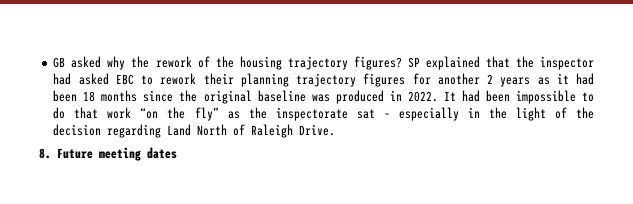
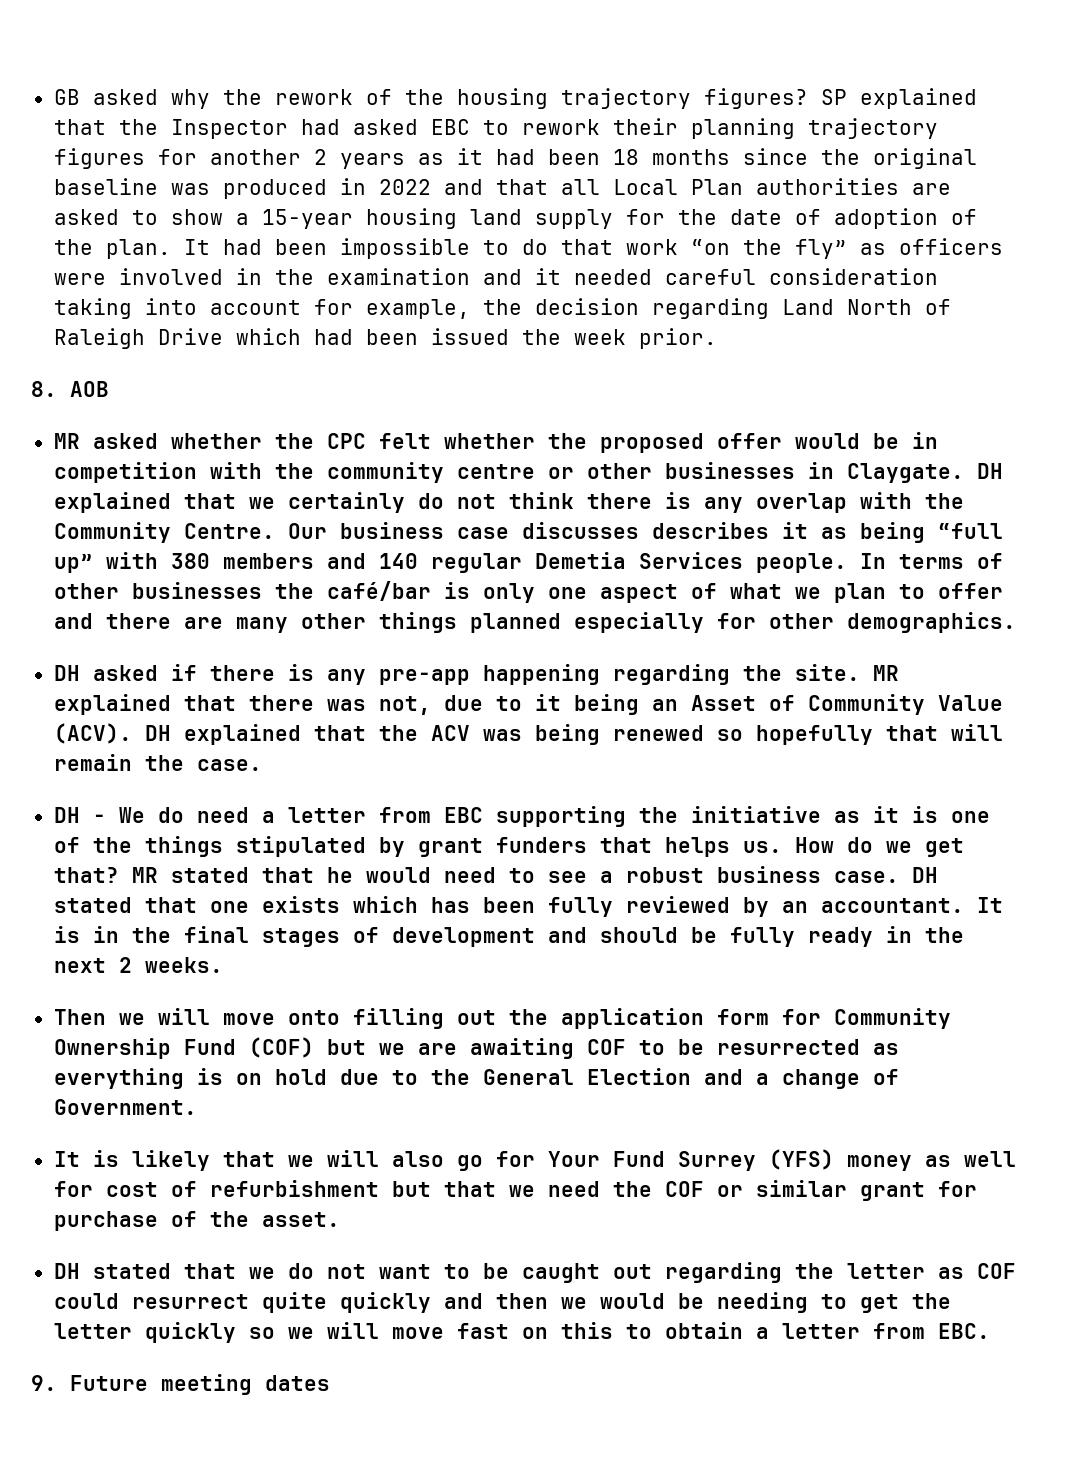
- SP explained that the inspector had asked EBC to rework their planning trajectory figures for another 2 years as it had been 18 months since the original baseline was produced in 2022.
+ SP explained that the Inspector had asked EBC to rework their planning trajectory figures for another 2 years as it had been 18 months since the original baseline was produced in 2022 and that all Local Plan authorities are asked to show a 15-year housing land supply for the date of adoption of the plan.
- It had been impossible to do that work “on the fly” as the inspectorate sat – especially in the light of the decision regarding Land North of Raleigh Drive.
- 8. Future meeting dates
+ It had been impossible to do that work “on the fly” as officers were involved in the examination and it needed careful consideration taking into account for example, the decision regarding Land North of Raleigh Drive which had been issued the week prior.
+ 8. AOB
+ MR asked whether the CPC felt whether the proposed offer would be in competition with the community centre or other businesses in Claygate. DH explained that we certainly do not think there is any overlap with the Community Centre. Our business case discusses describes it as being “full up” with 380 members and 140 regular Demetia Services people. In terms of other businesses the café/bar is only one aspect of what we plan to offer and there are many other things planned especially for other demographics.
+ DH asked if there is any pre-app happening regarding the site. MR explained that there was not, due to it being an Asset of Community Value (ACV). DH explained that the ACV was being renewed so hopefully that will remain the case.
+ DH - We do need a letter from EBC supporting the initiative as it is one of the things stipulated by grant funders that helps us. How do we get that? MR stated that he would need to see a robust business case. DH stated that one exists which has been fully reviewed by an accountant. It is in the final stages of development and should be fully ready in the next 2 weeks.
+ Then we will move onto filling out the application form for Community Ownership Fund (COF) but we are awaiting COF to be resurrected as everything is on hold due to the General Election and a change of Government.
+ It is likely that we will also go for Your Fund Surrey (YFS) money as well for cost of refurbishment but that we need the COF or similar grant for purchase of the asset.
+ DH stated that we do not want to be caught out regarding the letter as COF could resurrect quite quickly and then we would be needing to get the letter quickly so we will move fast on this to obtain a letter from EBC.
+ 9. Future meeting dates

